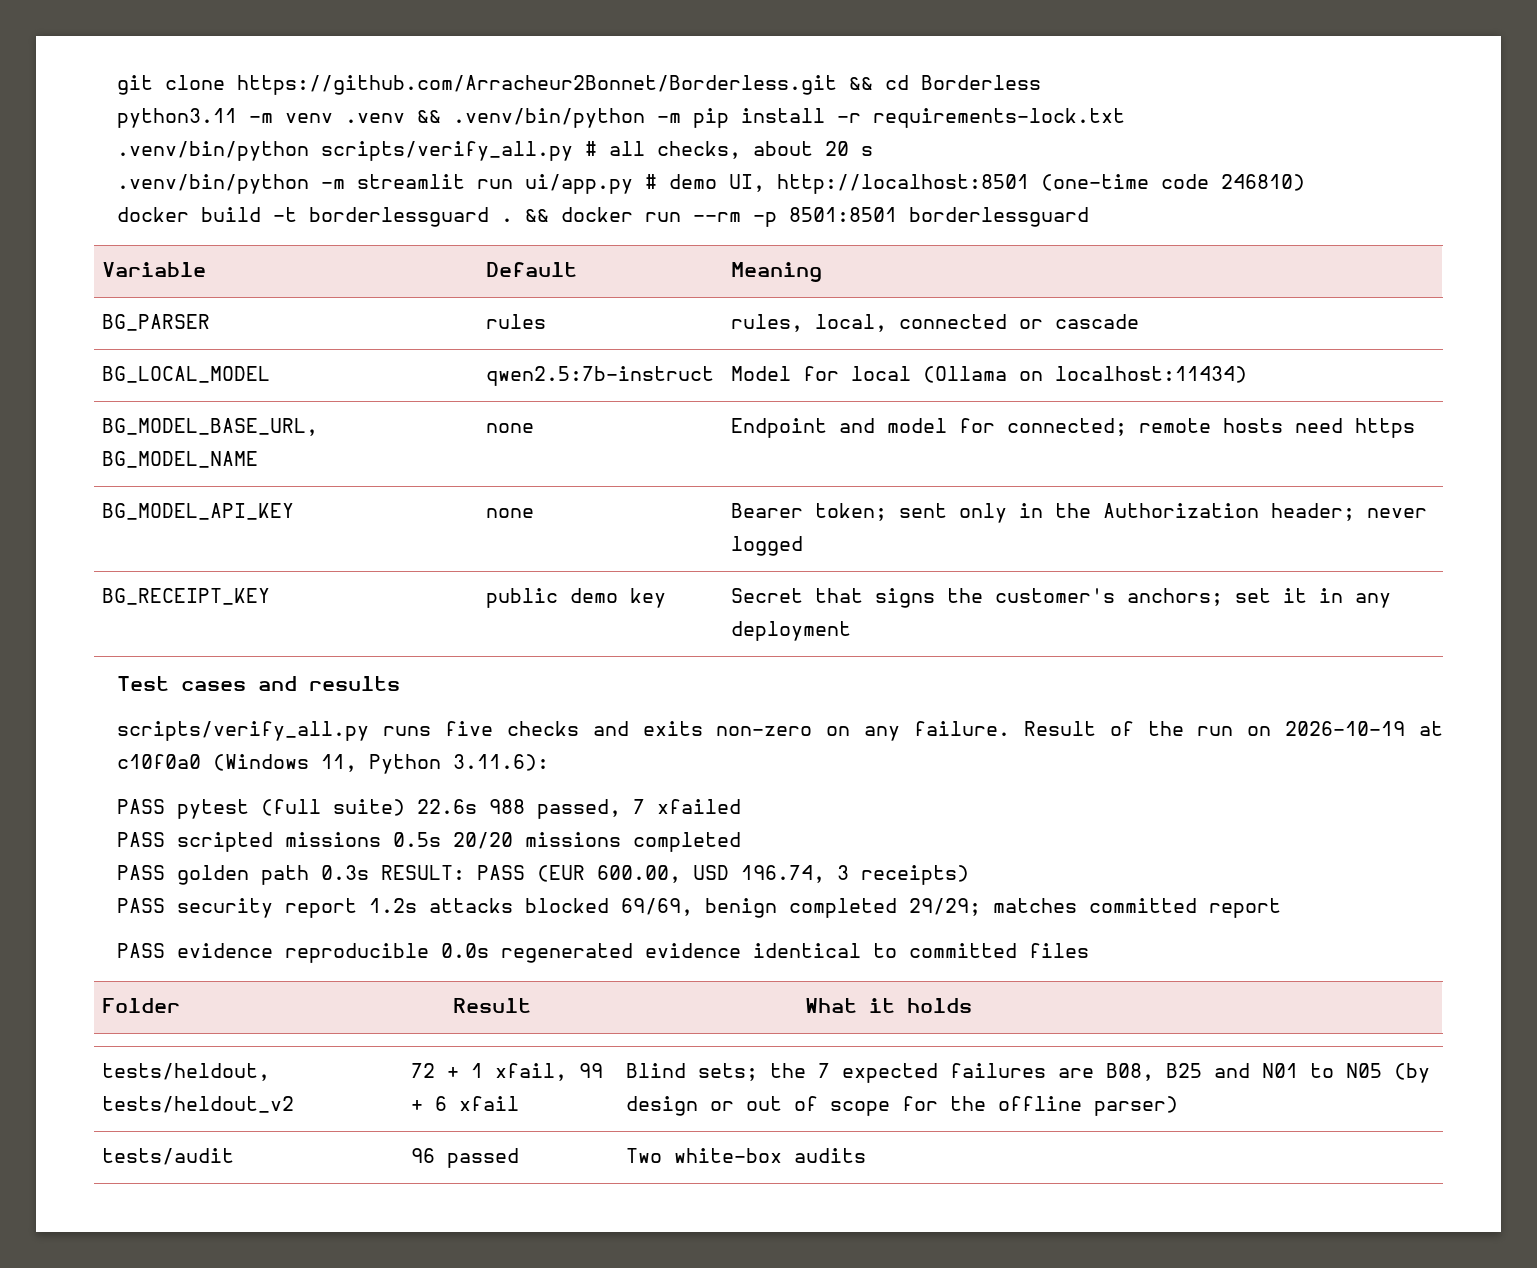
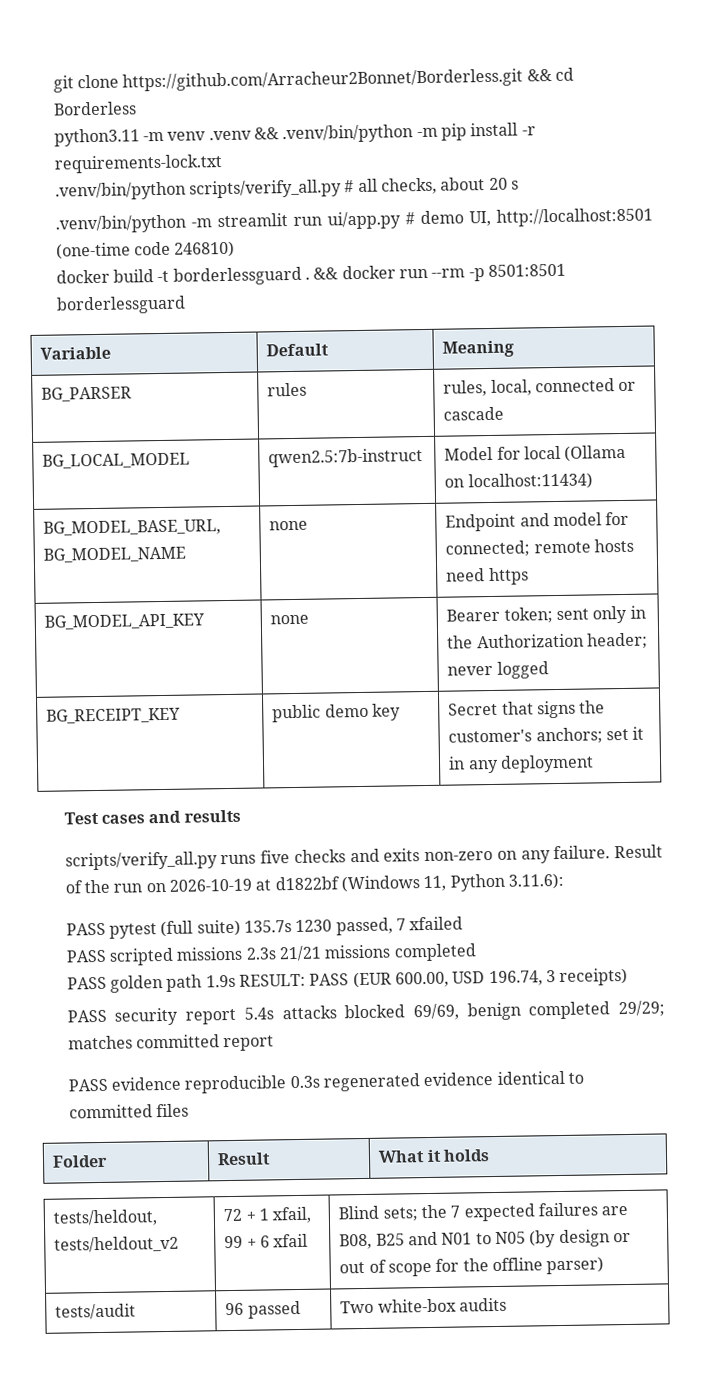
- Result of the run on 2026-10-19 at c10f0a0 (Windows 11, Python 3.11.6):
+ Result of the run on 2026-10-19 at d1822bf (Windows 11, Python 3.11.6):
- PASS pytest (full suite) 22.6s 988 passed, 7 xfailed
+ PASS pytest (full suite) 135.7s 1230 passed, 7 xfailed
- PASS scripted missions 0.5s 20/20 missions completed
+ PASS scripted missions 2.3s 21/21 missions completed
- PASS golden path 0.3s RESULT: PASS (EUR 600.00, USD 196.74, 3 receipts)
+ PASS golden path 1.9s RESULT: PASS (EUR 600.00, USD 196.74, 3 receipts)
- PASS security report 1.2s attacks blocked 69/69, benign completed 29/29; matches committed report
+ PASS security report 5.4s attacks blocked 69/69, benign completed 29/29; matches committed report
- PASS evidence reproducible 0.0s regenerated evidence identical to committed files
+ PASS evidence reproducible 0.3s regenerated evidence identical to committed files

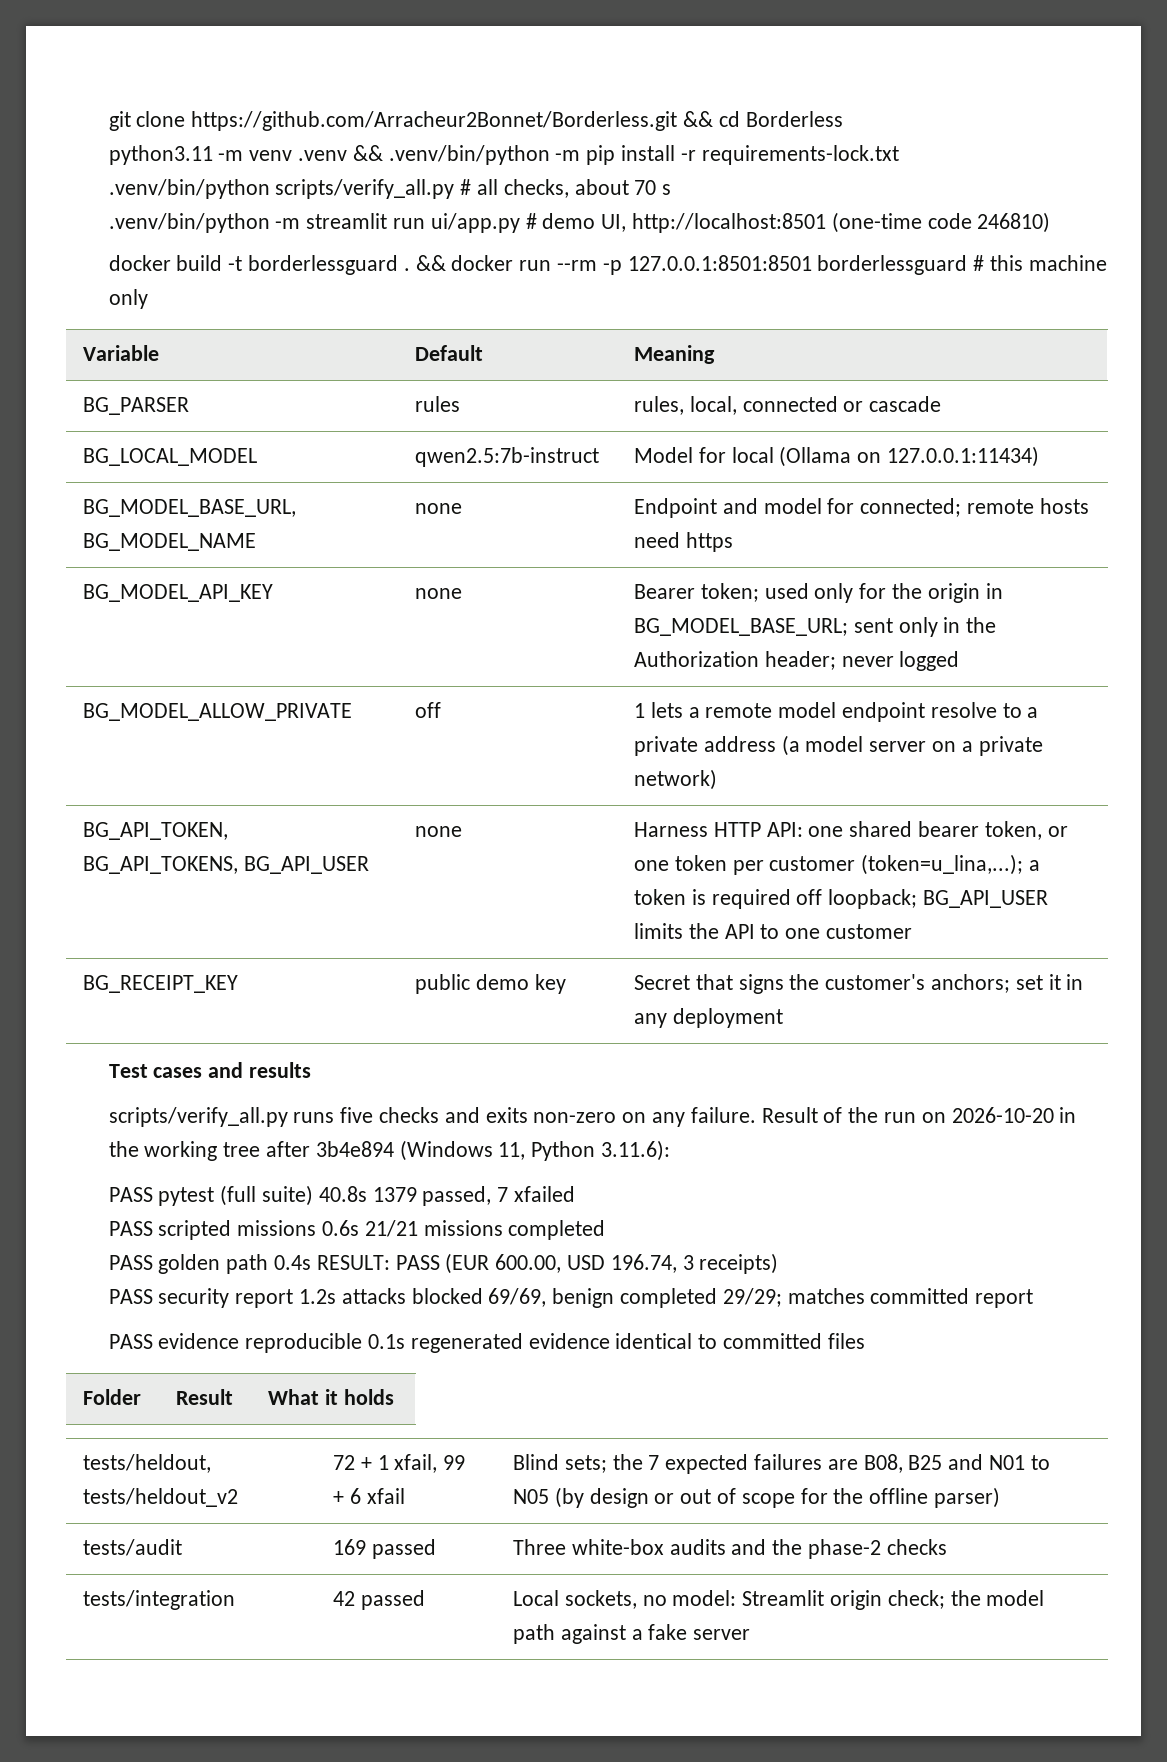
- .venv/bin/python scripts/verify_all.py # all checks, about 20 s
+ .venv/bin/python scripts/verify_all.py # all checks, about 70 s
- && docker run --rm -p 8501:8501 borderlessguard
+ && docker run --rm -p 127.0.0.1:8501:8501 borderlessguard # this machine only
- BG_LOCAL_MODEL | qwen2.5:7b-instruct | Model for local (Ollama on localhost:11434)
+ BG_LOCAL_MODEL | qwen2.5:7b-instruct | Model for local (Ollama on 127.0.0.1:11434)
- BG_MODEL_API_KEY | none | Bearer token; sent only in the Authorization header; never logged
+ BG_MODEL_API_KEY | none | Bearer token; used only for the origin in BG_MODEL_BASE_URL; sent only in the Authorization header; never logged
+ BG_MODEL_ALLOW_PRIVATE | off | 1 lets a remote model endpoint resolve to a private address (a model server on a private network)
+ BG_API_TOKEN, BG_API_TOKENS, BG_API_USER | none | Harness HTTP API: one shared bearer token, or one token per customer (token=u_lina,...); a token is required off loopback; BG_API_USER limits the API to one customer
- Result of the run on 2026-10-19 at d1822bf (Windows 11, Python 3.11.6):
+ Result of the run on 2026-10-20 in the working tree after 3b4e894 (Windows 11, Python 3.11.6):
- PASS pytest (full suite) 135.7s 1230 passed, 7 xfailed
+ PASS pytest (full suite) 40.8s 1379 passed, 7 xfailed
- PASS scripted missions 2.3s 21/21 missions completed
+ PASS scripted missions 0.6s 21/21 missions completed
- PASS golden path 1.9s RESULT: PASS (EUR 600.00, USD 196.74, 3 receipts)
+ PASS golden path 0.4s RESULT: PASS (EUR 600.00, USD 196.74, 3 receipts)
- PASS security report 5.4s attacks blocked 69/69, benign completed 29/29; matches committed report
+ PASS security report 1.2s attacks blocked 69/69, benign completed 29/29; matches committed report
- PASS evidence reproducible 0.3s regenerated evidence identical to committed files
+ PASS evidence reproducible 0.1s regenerated evidence identical to committed files
- tests/audit | 96 passed | Two white-box audits
+ tests/audit | 169 passed | Three white-box audits and the phase-2 checks
+ tests/integration | 42 passed | Local sockets, no model: Streamlit origin check; the model path against a fake server

